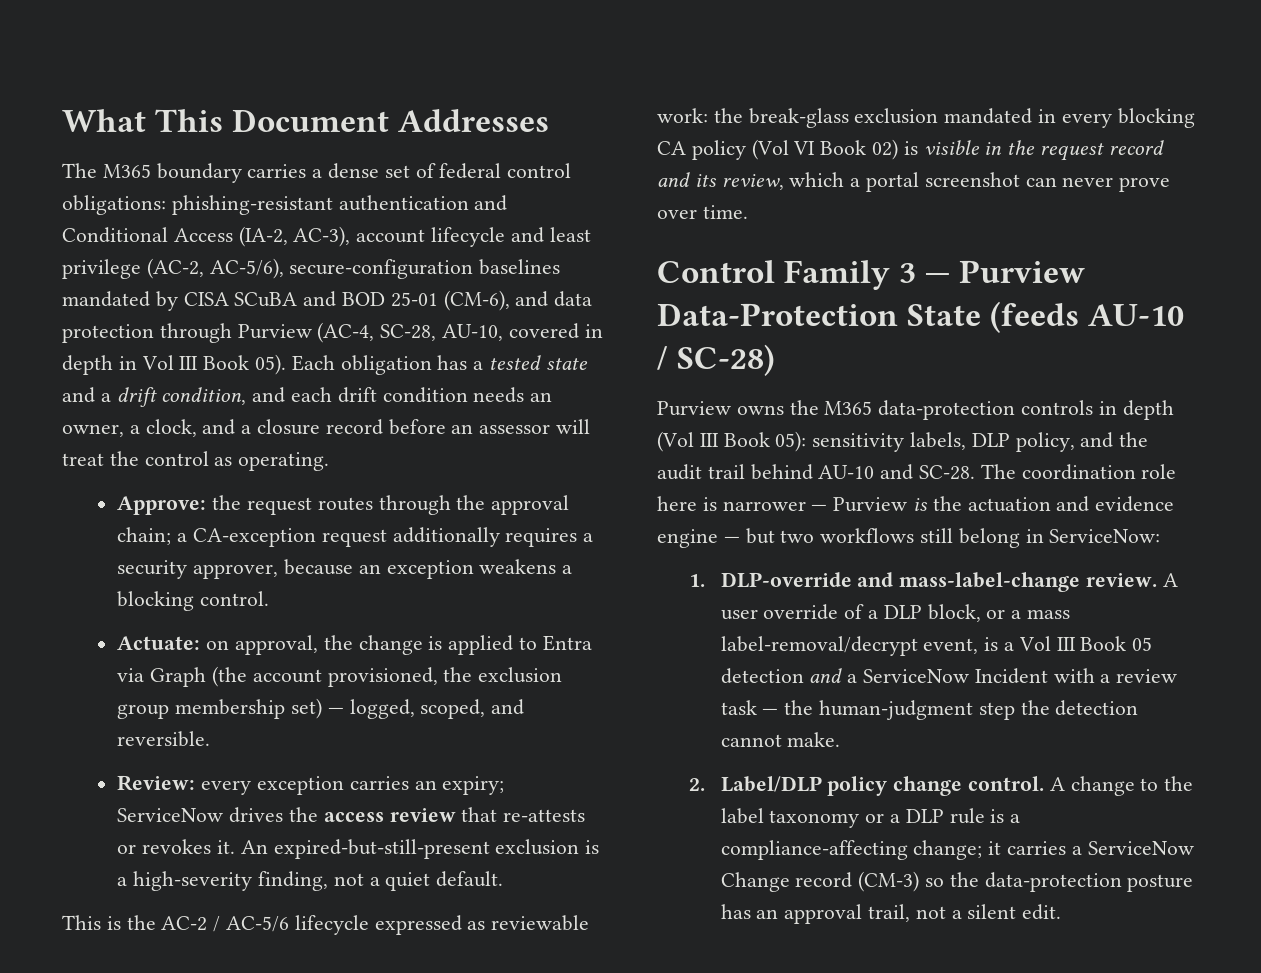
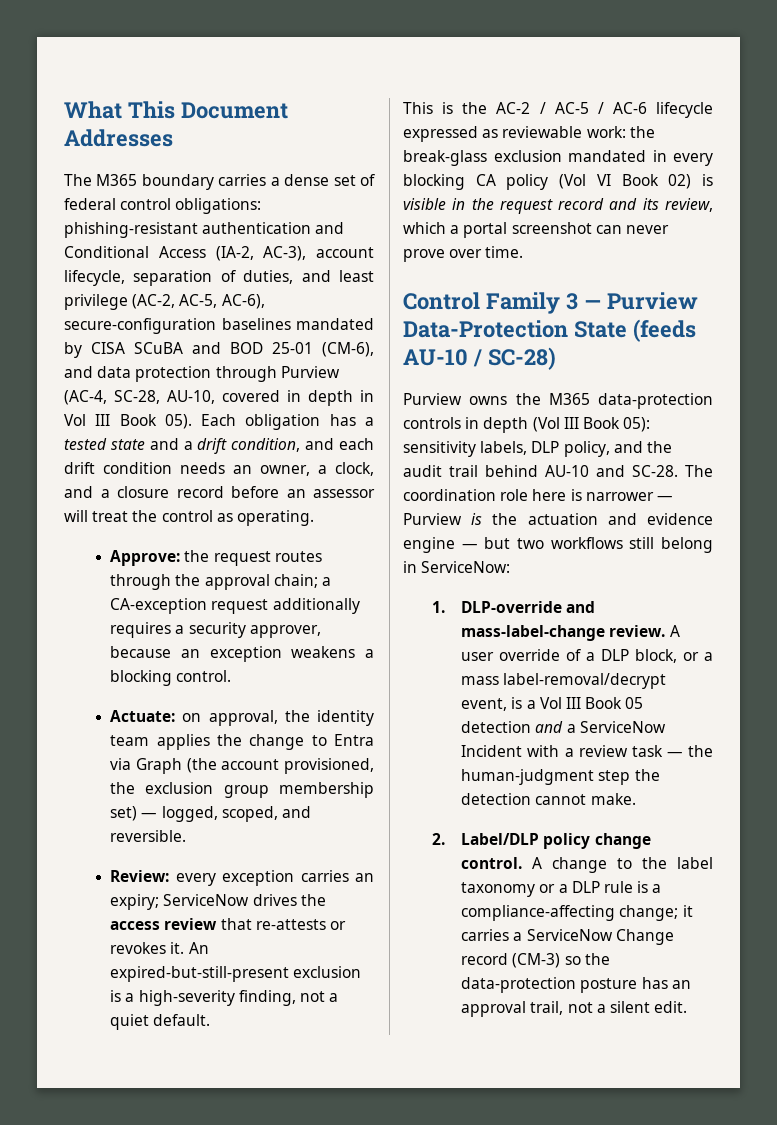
- The M365 boundary carries a dense set of federal control obligations: phishing-resistant authentication and Conditional Access (IA-2, AC-3), account lifecycle and least privilege (AC-2, AC-5/6), secure-configuration baselines mandated by CISA SCuBA and BOD 25-01 (CM-6), and data protection through Purview (AC-4, SC-28, AU-10, covered in depth in Vol III Book 05).
+ The M365 boundary carries a dense set of federal control obligations: phishing-resistant authentication and Conditional Access (IA-2, AC-3), account lifecycle, separation of duties, and least privilege (AC-2, AC-5, AC-6), secure-configuration baselines mandated by CISA SCuBA and BOD 25-01 (CM-6), and data protection through Purview (AC-4, SC-28, AU-10, covered in depth in Vol III Book 05).
- Actuate: on approval, the change is applied to Entra via Graph (the account provisioned, the exclusion group membership set) — logged, scoped, and reversible.
+ Actuate: on approval, the identity team applies the change to Entra via Graph (the account provisioned, the exclusion group membership set) — logged, scoped, and reversible.
- This is the AC-2 / AC-5/6 lifecycle expressed as reviewable work: the break-glass exclusion mandated in every blocking CA policy (Vol VI Book 02) is visible in the request record and its review, which a portal screenshot can never prove over time.
+ This is the AC-2 / AC-5 / AC-6 lifecycle expressed as reviewable work: the break-glass exclusion mandated in every blocking CA policy (Vol VI Book 02) is visible in the request record and its review, which a portal screenshot can never prove over time.

